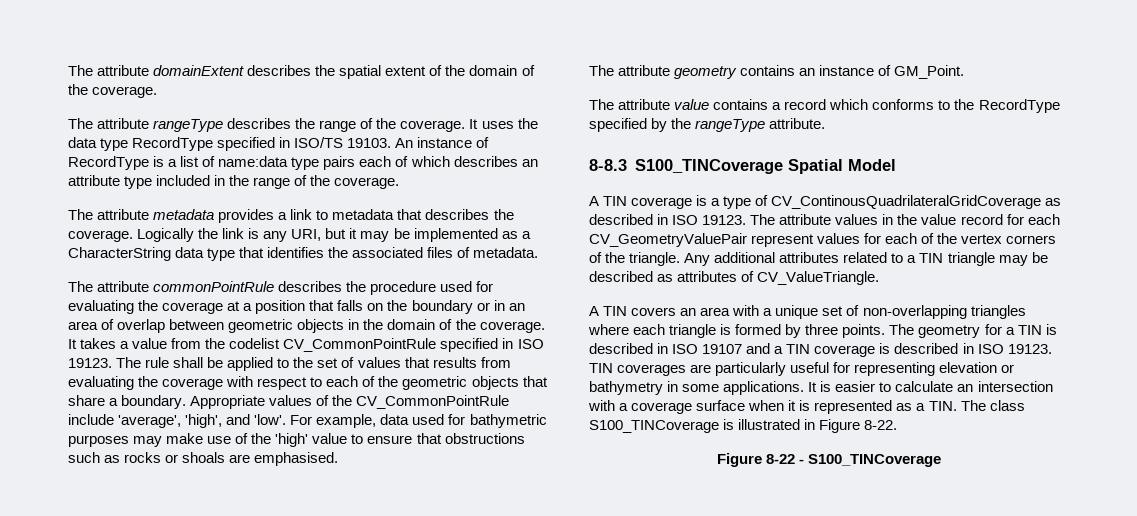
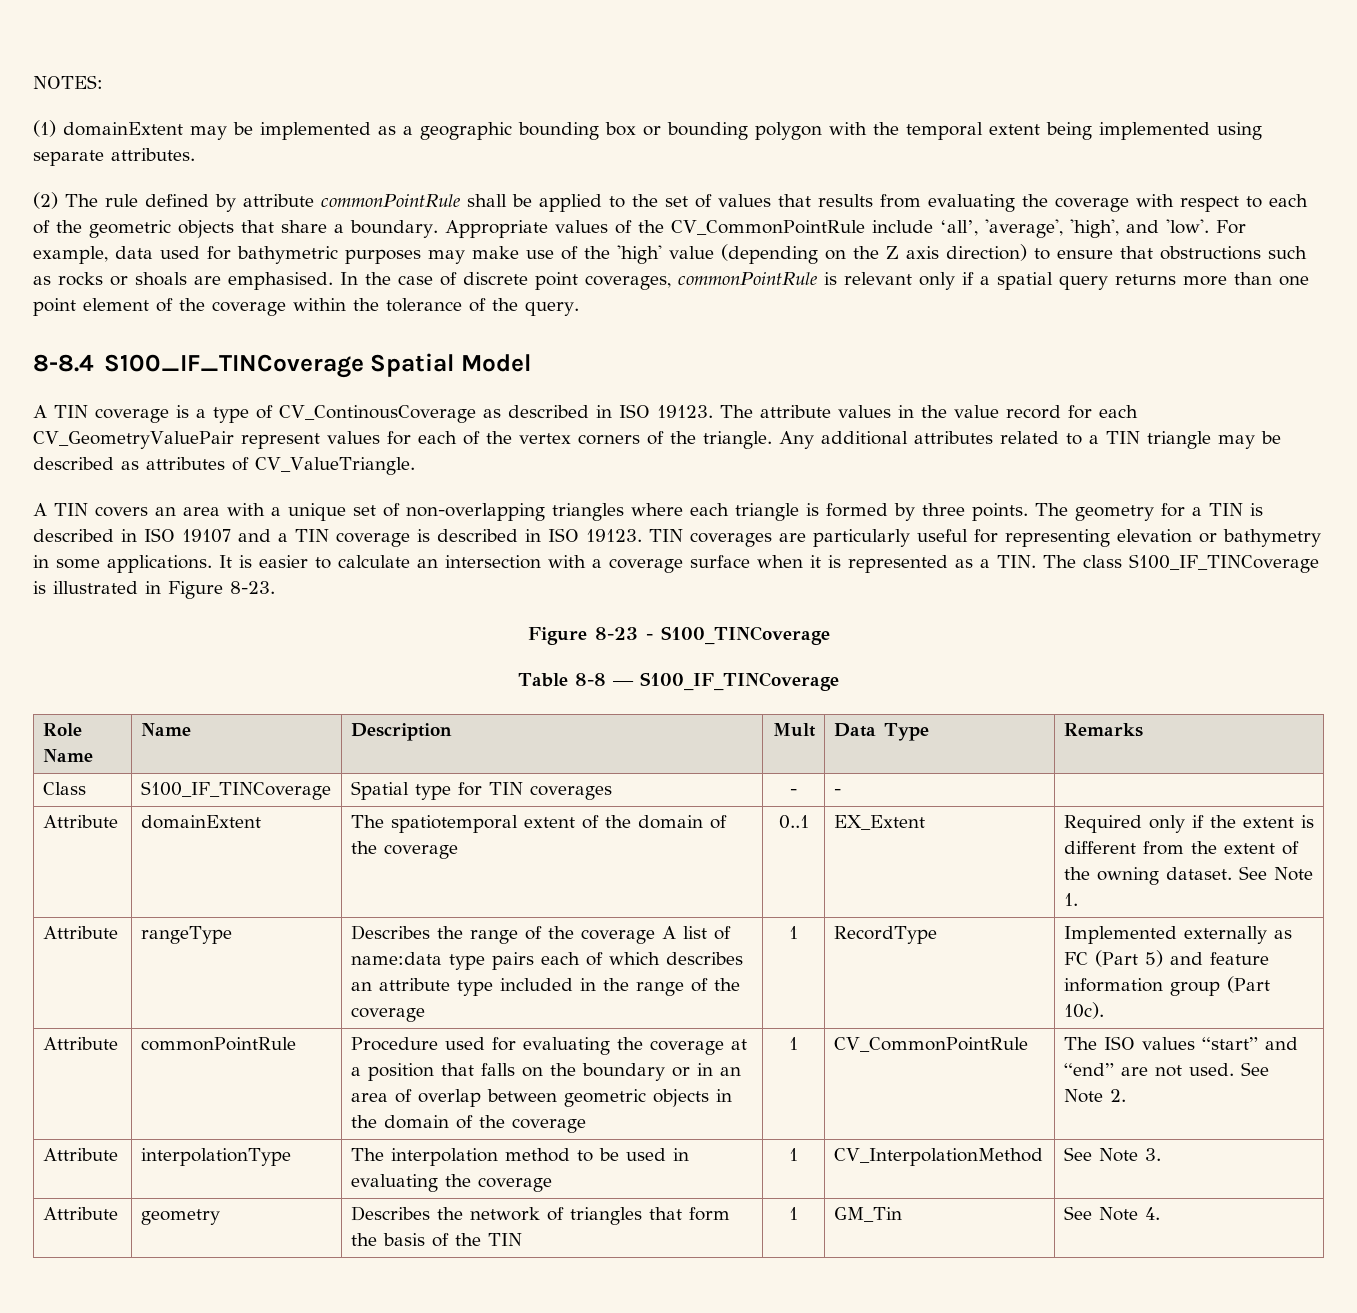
- The attribute domainExtent describes the spatial extent of the domain of the coverage.
- The attribute rangeType describes the range of the coverage. It uses the data type RecordType specified in ISO/TS 19103. An instance of RecordType is a list of name:data type pairs each of which describes an attribute type included in the range of the coverage.
- The attribute metadata provides a link to metadata that describes the coverage. Logically the link is any URI, but it may be implemented as a CharacterString data type that identifies the associated files of metadata.
- The attribute commonPointRule describes the procedure used for evaluating the coverage at a position that falls on the boundary or in an area of overlap between geometric objects in the domain of the coverage. It takes a value from the codelist CV_CommonPointRule specified in ISO 19123. The rule shall be applied to the set of values that results from evaluating the coverage with respect to each of the geometric objects that share a boundary.
+ NOTES:
+ (1) domainExtent may be implemented as a geographic bounding box or bounding polygon with the temporal extent being implemented using separate attributes.
+ (2) The rule defined by attribute commonPointRule shall be applied to the set of values that results from evaluating the coverage with respect to each of the geometric objects that share a boundary.
- Appropriate values of the CV_CommonPointRule include 'average', 'high', and 'low'.
+ Appropriate values of the CV_CommonPointRule include ‘all’, 'average', 'high', and 'low'.
- For example, data used for bathymetric purposes may make use of the 'high' value to ensure that obstructions such as rocks or shoals are emphasised.
- The attribute geometry contains an instance of GM_Point.
- The attribute value contains a record which conforms to the RecordType specified by the rangeType attribute.
- 8-8.3 S100_TINCoverage Spatial Model
+ For example, data used for bathymetric purposes may make use of the 'high' value (depending on the Z axis direction) to ensure that obstructions such as rocks or shoals are emphasised. In the case of discrete point coverages, commonPointRule is relevant only if a spatial query returns more than one point element of the coverage within the tolerance of the query.
+ 8-8.4 S100_IF_TINCoverage Spatial Model
- A TIN coverage is a type of CV_ContinousQuadrilateralGridCoverage as described in ISO 19123.
+ A TIN coverage is a type of CV_ContinousCoverage as described in ISO 19123.
- It is easier to calculate an intersection with a coverage surface when it is represented as a TIN. The class S100_TINCoverage is illustrated in Figure 8-22.
- Figure 8-22 - S100_TINCoverage
+ It is easier to calculate an intersection with a coverage surface when it is represented as a TIN. The class S100_IF_TINCoverage is illustrated in Figure 8-23.
+ Figure 8-23 - S100_TINCoverage
+ Table 8-8 — S100_IF_TINCoverage
+ Role Name | Name | Description | Mult | Data Type | Remarks
+ Class | S100_IF_TINCoverage | Spatial type for TIN coverages | - | - |
+ Attribute | domainExtent | The spatiotemporal extent of the domain of the coverage | 0..1 | EX_Extent | Required only if the extent is different from the extent of the owning dataset. See Note 1.
+ Attribute | rangeType | Describes the range of the coverage A list of name:data type pairs each of which describes an attribute type included in the range of the coverage | 1 | RecordType | Implemented externally as FC (Part 5) and feature information group (Part 10c).
+ Attribute | commonPointRule | Procedure used for evaluating the coverage at a position that falls on the boundary or in an area of overlap between geometric objects in the domain of the coverage | 1 | CV_CommonPointRule | The ISO values “start” and “end” are not used. See Note 2.
+ Attribute | interpolationType | The interpolation method to be used in evaluating the coverage | 1 | CV_InterpolationMethod | See Note 3.
+ Attribute | geometry | Describes the network of triangles that form the basis of the TIN | 1 | GM_Tin | See Note 4.

